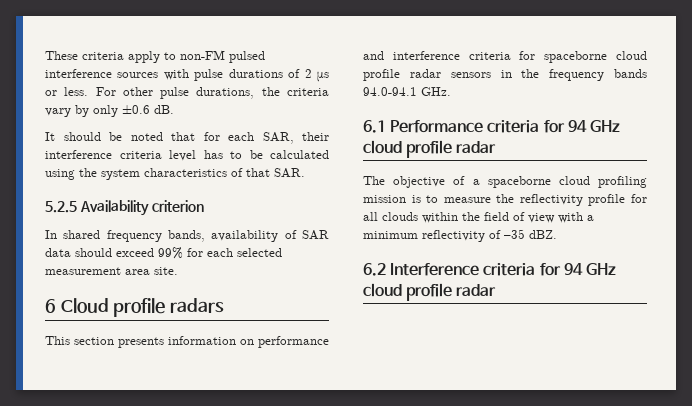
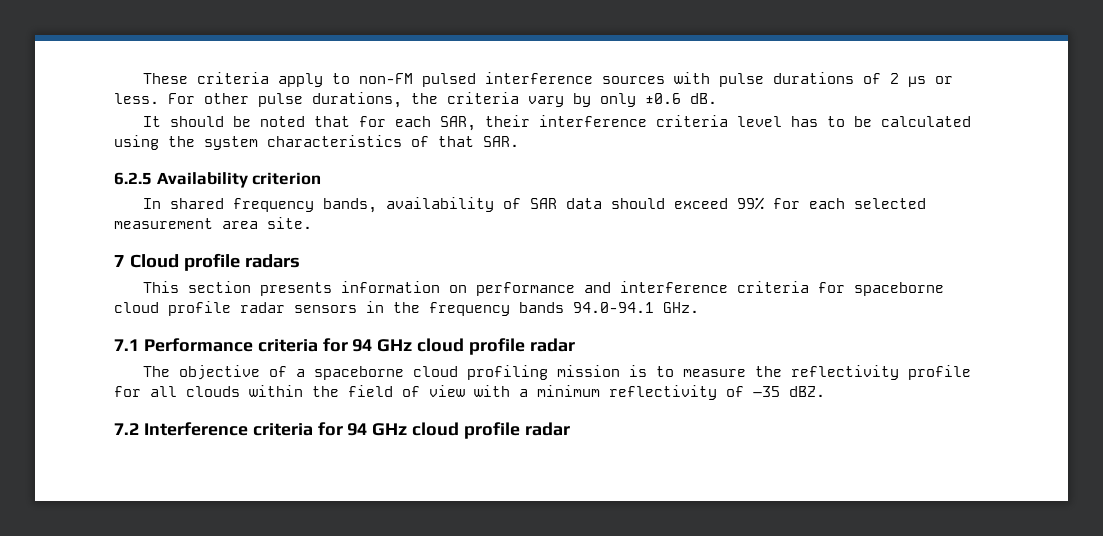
- 5.2.5 Availability criterion
+ 6.2.5 Availability criterion
- 6 Cloud profile radars
+ 7 Cloud profile radars
- 6.1 Performance criteria for 94 GHz cloud profile radar
+ 7.1 Performance criteria for 94 GHz cloud profile radar
- 6.2 Interference criteria for 94 GHz cloud profile radar
+ 7.2 Interference criteria for 94 GHz cloud profile radar

